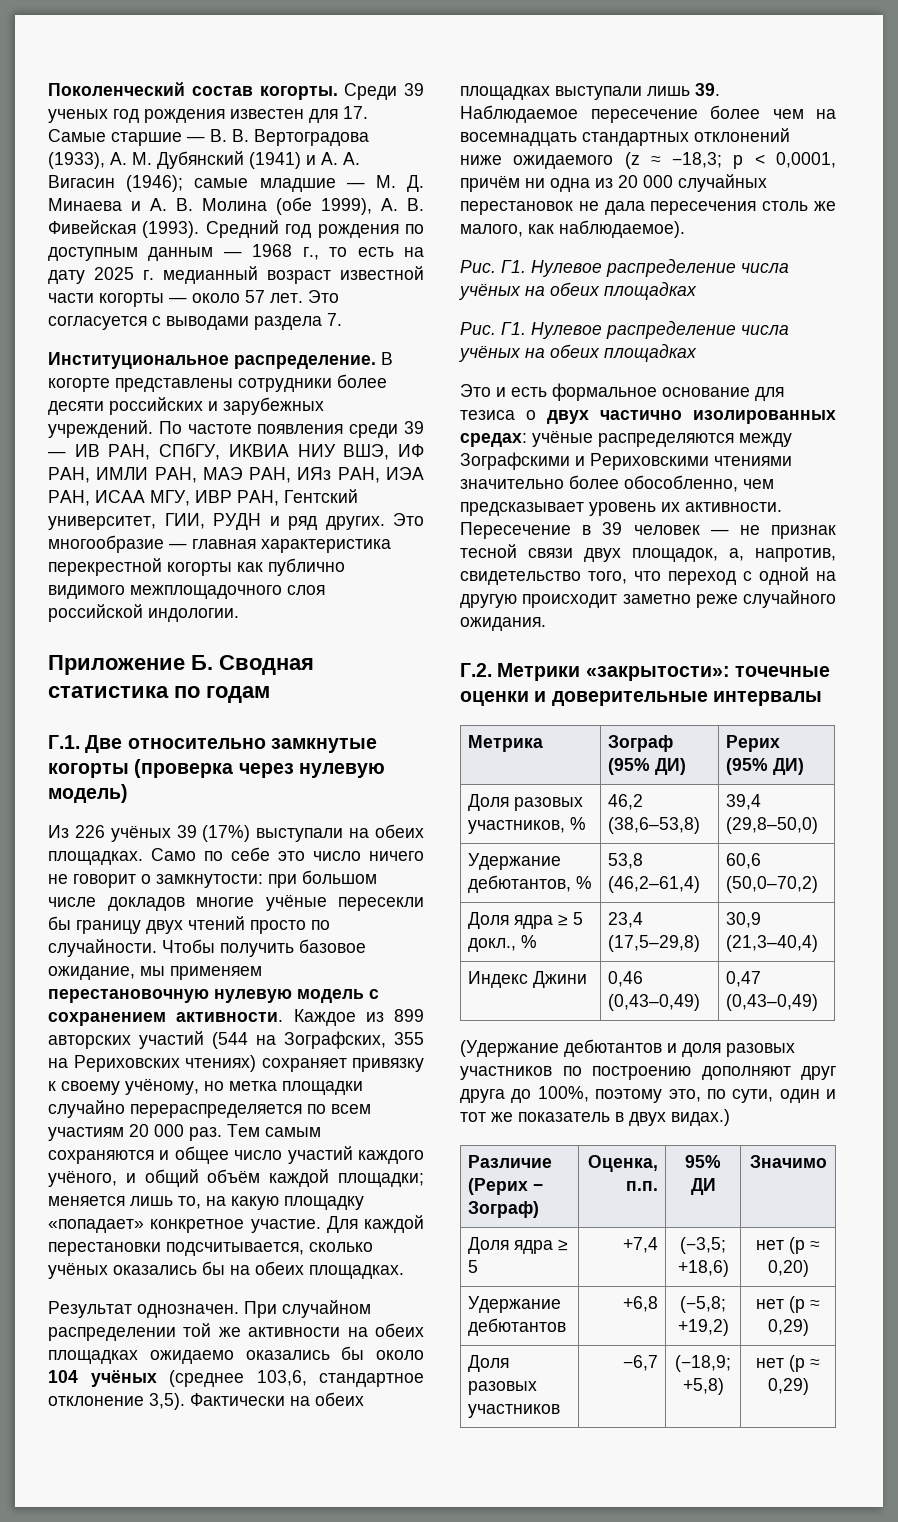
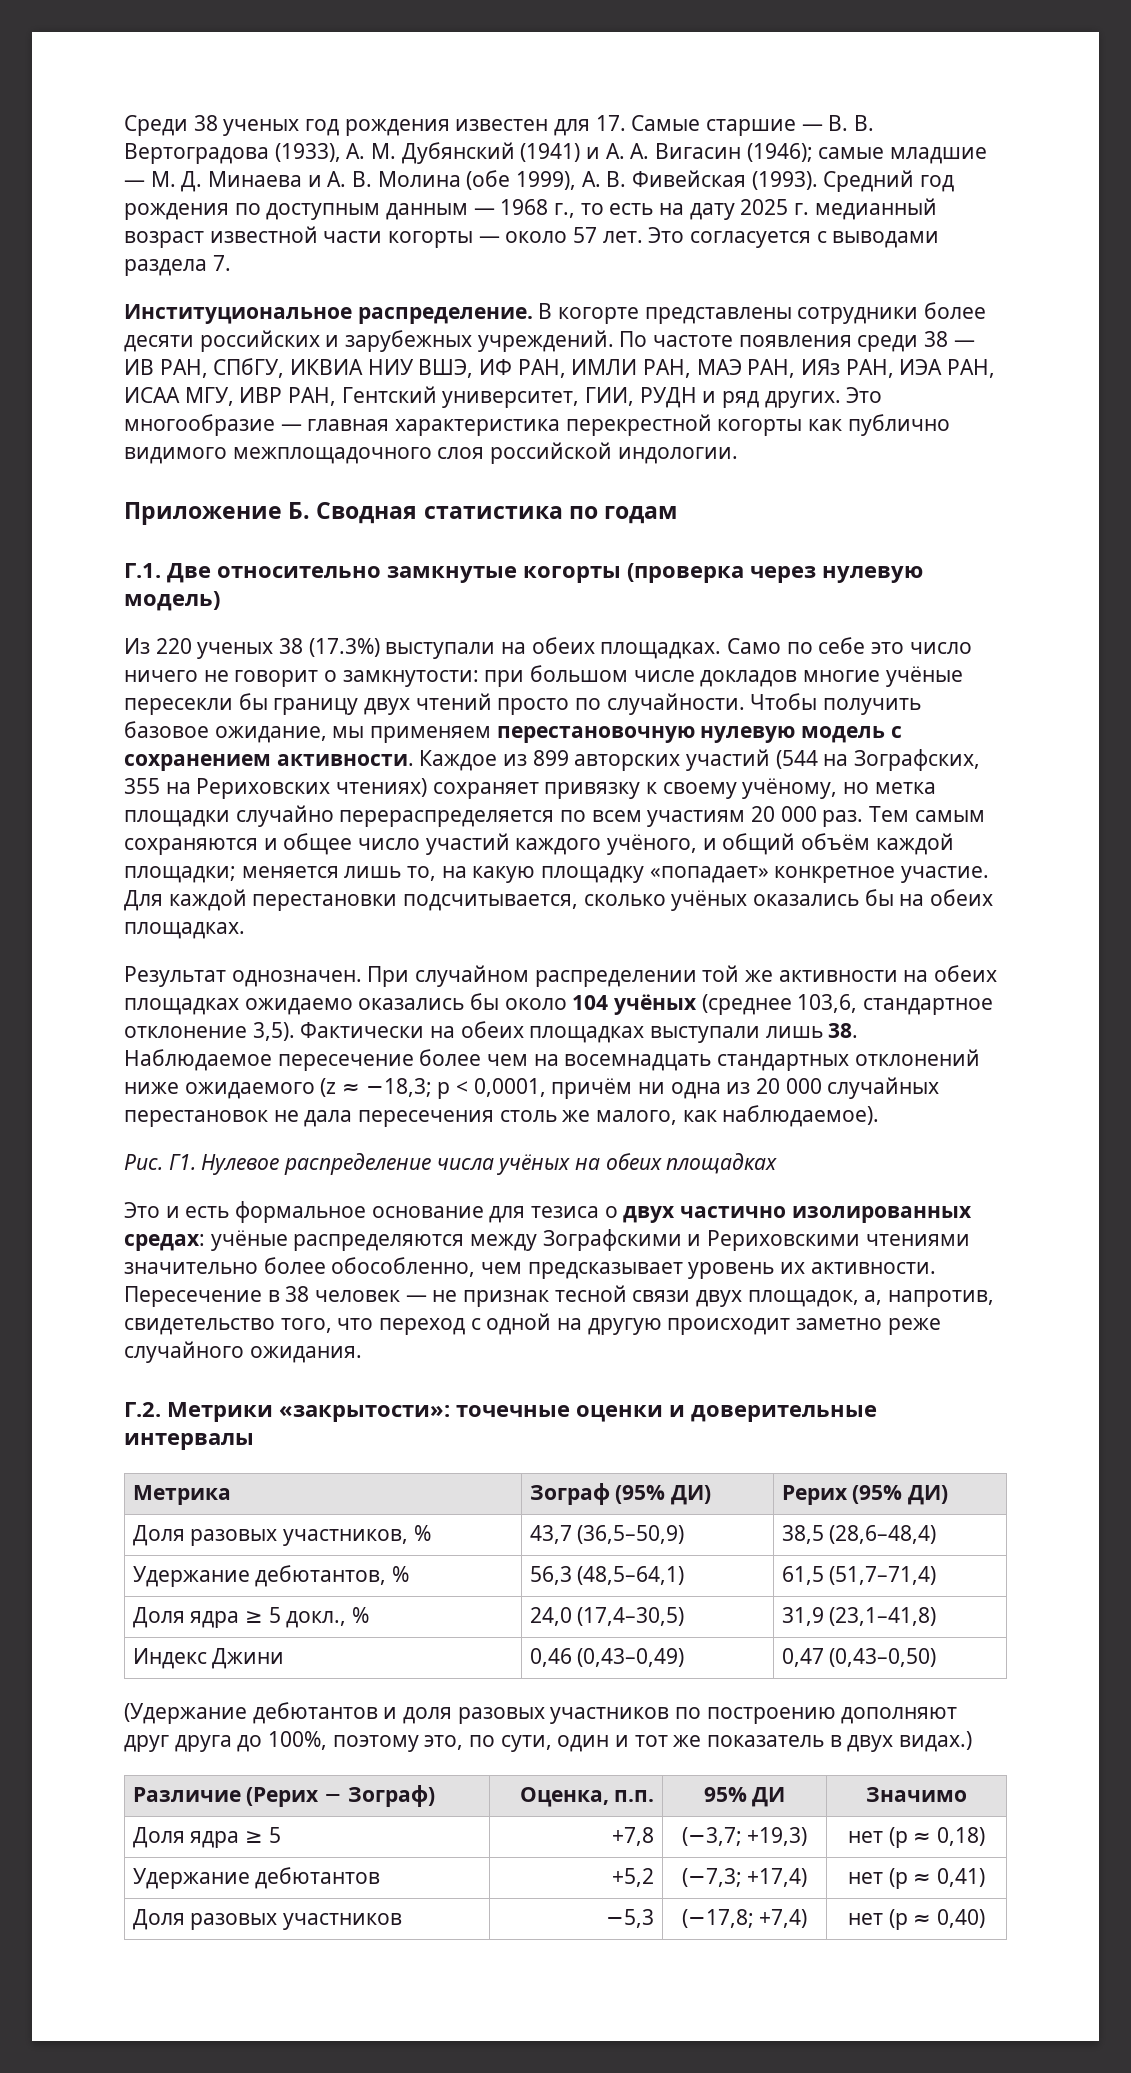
- Поколенческий состав когорты. Среди 39 ученых год рождения известен для 17. Самые старшие — В. В. Вертоградова (1933), А. М. Дубянский (1941) и А. А. Вигасин (1946); самые младшие — М. Д. Минаева и А. В. Молина (обе 1999), А. В. Фивейская (1993).
+ Среди 38 ученых год рождения известен для 17. Самые старшие — В. В. Вертоградова (1933), А. М. Дубянский (1941) и А. А. Вигасин (1946); самые младшие — М. Д. Минаева и А. В. Молина (обе 1999), А. В. Фивейская (1993).
- По частоте появления среди 39 — ИВ РАН, СПбГУ, ИКВИА НИУ ВШЭ, ИФ РАН, ИМЛИ РАН, МАЭ РАН, ИЯз РАН, ИЭА РАН, ИСАА МГУ, ИВР РАН, Гентский университет, ГИИ, РУДН и ряд других.
+ По частоте появления среди 38 — ИВ РАН, СПбГУ, ИКВИА НИУ ВШЭ, ИФ РАН, ИМЛИ РАН, МАЭ РАН, ИЯз РАН, ИЭА РАН, ИСАА МГУ, ИВР РАН, Гентский университет, ГИИ, РУДН и ряд других.
- Из 226 учёных 39 (17%) выступали на обеих площадках.
+ Из 220 ученых 38 (17.3%) выступали на обеих площадках.
- Фактически на обеих площадках выступали лишь 39. Наблюдаемое пересечение более чем на восемнадцать стандартных отклонений ниже ожидаемого (z ≈ −18,3; p < 0,0001, причём ни одна из 20 000 случайных перестановок не дала пересечения столь же малого, как наблюдаемое).
- Рис. Г1. Нулевое распределение числа учёных на обеих площадках
+ Фактически на обеих площадках выступали лишь 38. Наблюдаемое пересечение более чем на восемнадцать стандартных отклонений ниже ожидаемого (z ≈ −18,3; p < 0,0001, причём ни одна из 20 000 случайных перестановок не дала пересечения столь же малого, как наблюдаемое).
- Пересечение в 39 человек — не признак тесной связи двух площадок, а, напротив, свидетельство того, что переход с одной на другую происходит заметно реже случайного ожидания.
+ Пересечение в 38 человек — не признак тесной связи двух площадок, а, напротив, свидетельство того, что переход с одной на другую происходит заметно реже случайного ожидания.
- Доля разовых участников, % | 46,2 (38,6–53,8) | 39,4 (29,8–50,0)
+ Доля разовых участников, % | 43,7 (36,5–50,9) | 38,5 (28,6–48,4)
- Удержание дебютантов, % | 53,8 (46,2–61,4) | 60,6 (50,0–70,2)
+ Удержание дебютантов, % | 56,3 (48,5–64,1) | 61,5 (51,7–71,4)
- Доля ядра ≥ 5 докл., % | 23,4 (17,5–29,8) | 30,9 (21,3–40,4)
+ Доля ядра ≥ 5 докл., % | 24,0 (17,4–30,5) | 31,9 (23,1–41,8)
- Индекс Джини | 0,46 (0,43–0,49) | 0,47 (0,43–0,49)
+ Индекс Джини | 0,46 (0,43–0,49) | 0,47 (0,43–0,50)
- Доля ядра ≥ 5 | +7,4 | (−3,5; +18,6) | нет (p ≈ 0,20)
+ Доля ядра ≥ 5 | +7,8 | (−3,7; +19,3) | нет (p ≈ 0,18)
- Удержание дебютантов | +6,8 | (−5,8; +19,2) | нет (p ≈ 0,29)
+ Удержание дебютантов | +5,2 | (−7,3; +17,4) | нет (p ≈ 0,41)
- Доля разовых участников | −6,7 | (−18,9; +5,8) | нет (p ≈ 0,29)
+ Доля разовых участников | −5,3 | (−17,8; +7,4) | нет (p ≈ 0,40)

